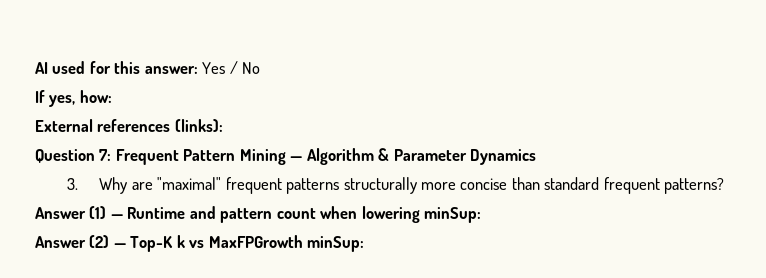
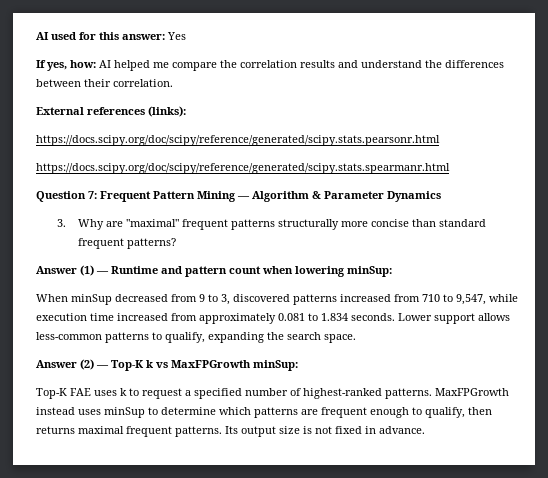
- AI used for this answer: Yes / No
+ AI used for this answer: Yes
- If yes, how:
+ If yes, how: AI helped me compare the correlation results and understand the differences between their correlation.
+ https://docs.scipy.org/doc/scipy/reference/generated/scipy.stats.pearsonr.html
+ https://docs.scipy.org/doc/scipy/reference/generated/scipy.stats.spearmanr.html
+ When minSup decreased from 9 to 3, discovered patterns increased from 710 to 9,547, while execution time increased from approximately 0.081 to 1.834 seconds. Lower support allows less-common patterns to qualify, expanding the search space.
+ Top-K FAE uses k to request a specified number of highest-ranked patterns. MaxFPGrowth instead uses minSup to determine which patterns are frequent enough to qualify, then returns maximal frequent patterns. Its output size is not fixed in advance.

